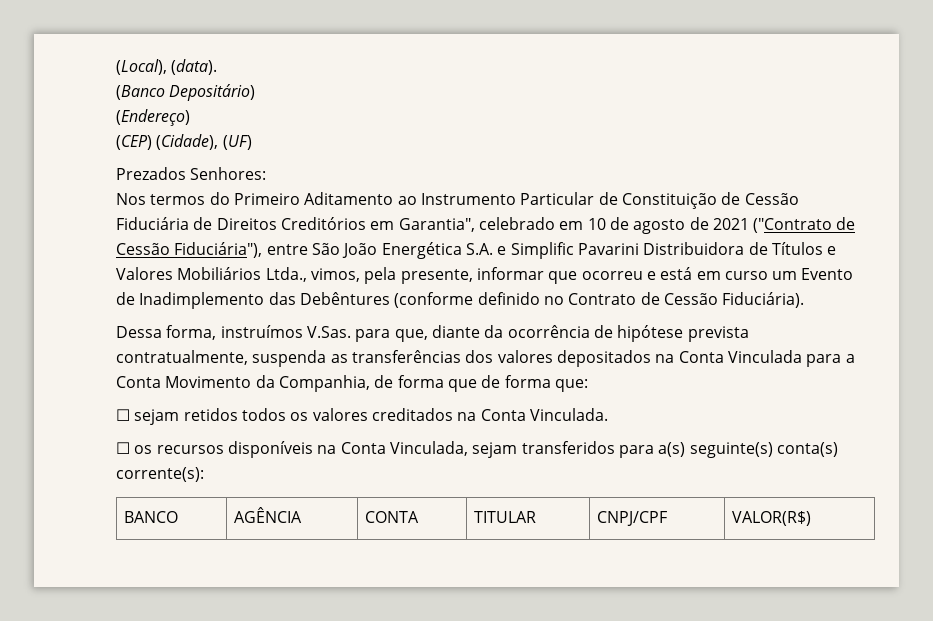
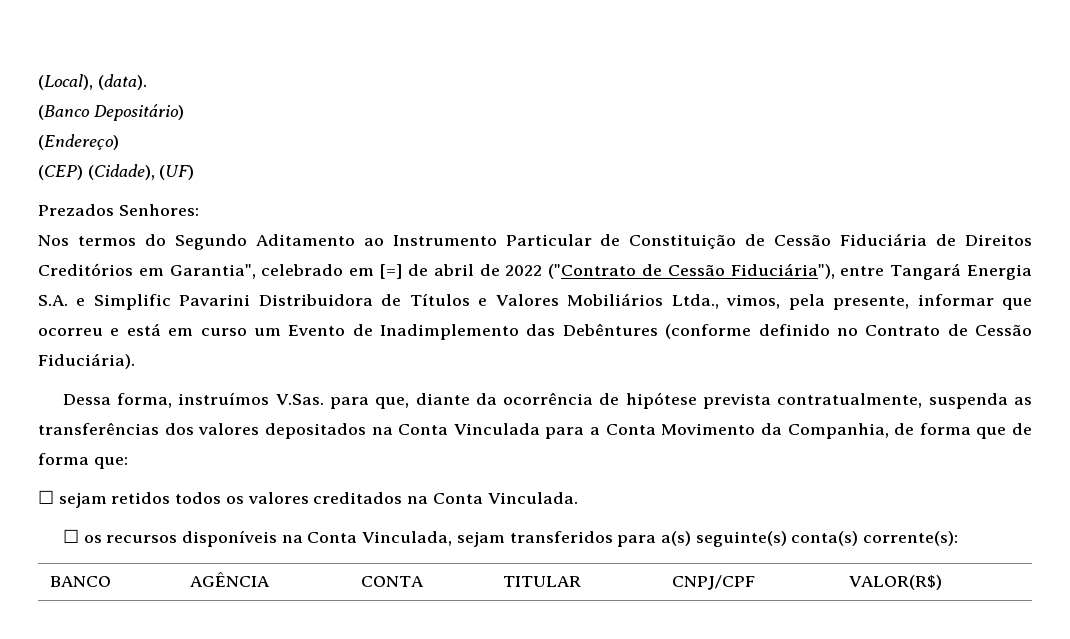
- Nos termos do Primeiro Aditamento ao Instrumento Particular de Constituição de Cessão Fiduciária de Direitos Creditórios em Garantia", celebrado em 10 de agosto de 2021 ("Contrato de Cessão Fiduciária"), entre São João Energética S.A. e Simplific Pavarini Distribuidora de Títulos e Valores Mobiliários Ltda., vimos, pela presente, informar que ocorreu e está em curso um Evento de Inadimplemento das Debêntures (conforme definido no Contrato de Cessão Fiduciária).
+ Nos termos do Segundo Aditamento ao Instrumento Particular de Constituição de Cessão Fiduciária de Direitos Creditórios em Garantia", celebrado em [=] de abril de 2022 ("Contrato de Cessão Fiduciária"), entre Tangará Energia S.A. e Simplific Pavarini Distribuidora de Títulos e Valores Mobiliários Ltda., vimos, pela presente, informar que ocorreu e está em curso um Evento de Inadimplemento das Debêntures (conforme definido no Contrato de Cessão Fiduciária).

